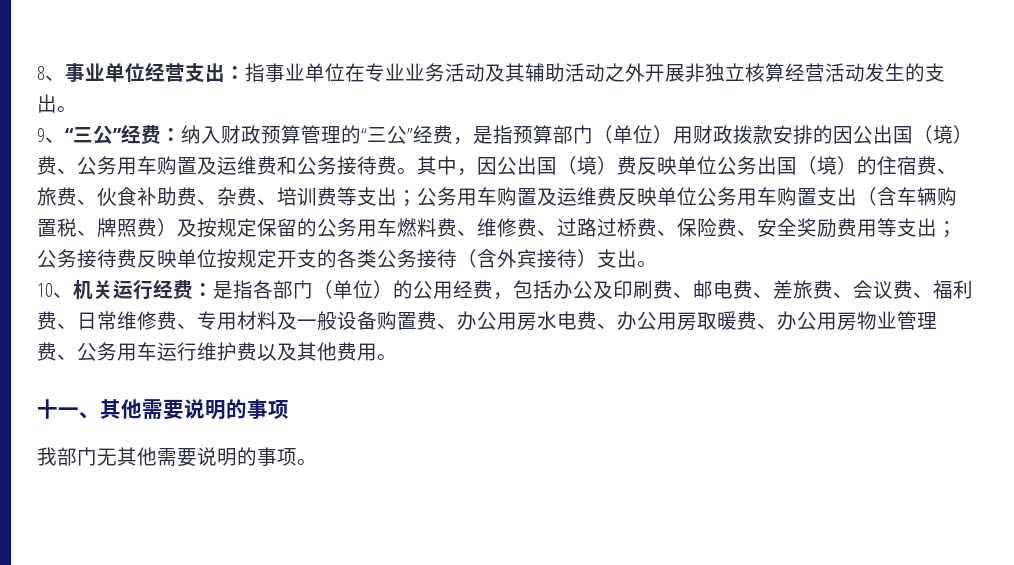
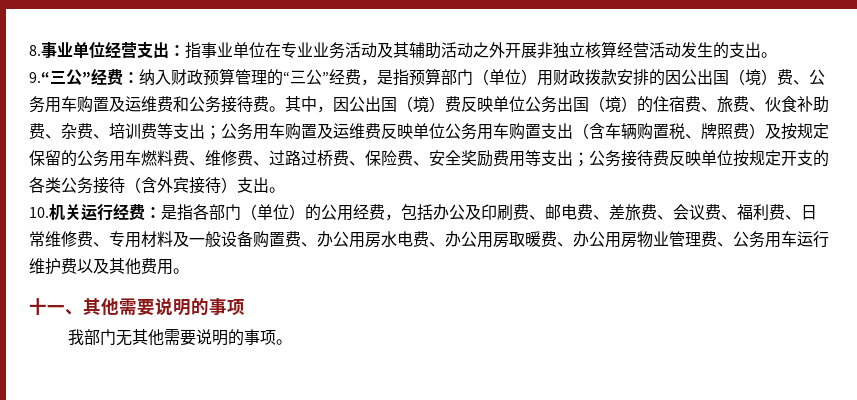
- 8、事业单位经营支出：指事业单位在专业业务活动及其辅助活动之外开展非独立核算经营活动发生的支出。
+ 8.事业单位经营支出：指事业单位在专业业务活动及其辅助活动之外开展非独立核算经营活动发生的支出。
- 9、“三公”经费：纳入财政预算管理的“三公”经费，是指预算部门（单位）用财政拨款安排的因公出国（境）费、公务用车购置及运维费和公务接待费。
+ 9.“三公”经费：纳入财政预算管理的“三公”经费，是指预算部门（单位）用财政拨款安排的因公出国（境）费、公务用车购置及运维费和公务接待费。
- 10、机关运行经费：是指各部门（单位）的公用经费，包括办公及印刷费、邮电费、差旅费、会议费、福利费、日常维修费、专用材料及一般设备购置费、办公用房水电费、办公用房取暖费、办公用房物业管理费、公务用车运行维护费以及其他费用。
+ 10.机关运行经费：是指各部门（单位）的公用经费，包括办公及印刷费、邮电费、差旅费、会议费、福利费、日常维修费、专用材料及一般设备购置费、办公用房水电费、办公用房取暖费、办公用房物业管理费、公务用车运行维护费以及其他费用。

